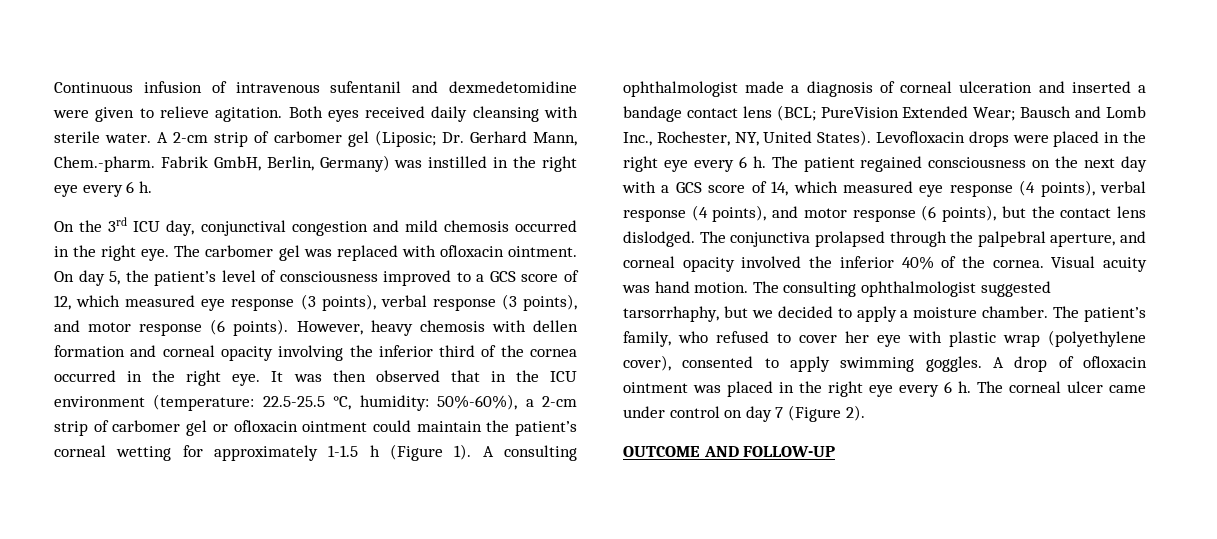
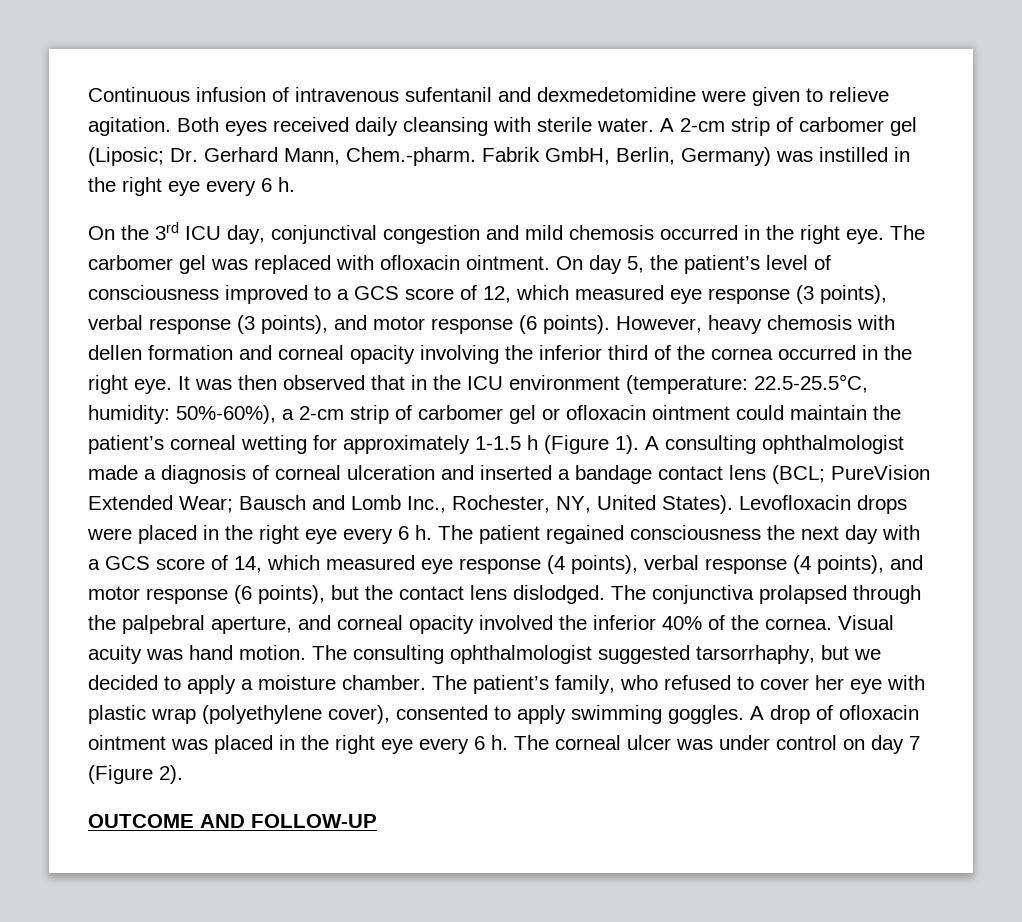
- It was then observed that in the ICU environment (temperature: 22.5-25.5 °C, humidity: 50%-60%), a 2-cm strip of carbomer gel or ofloxacin ointment could maintain the patient’s corneal wetting for approximately 1-1.5 h (Figure 1).
+ It was then observed that in the ICU environment (temperature: 22.5-25.5°C, humidity: 50%-60%), a 2-cm strip of carbomer gel or ofloxacin ointment could maintain the patient’s corneal wetting for approximately 1-1.5 h (Figure 1).
- The patient regained consciousness on the next day with a GCS score of 14, which measured eye response (4 points), verbal response (4 points), and motor response (6 points), but the contact lens dislodged.
+ The patient regained consciousness the next day with a GCS score of 14, which measured eye response (4 points), verbal response (4 points), and motor response (6 points), but the contact lens dislodged.
- The corneal ulcer came under control on day 7 (Figure 2).
+ The corneal ulcer was under control on day 7 (Figure 2).

